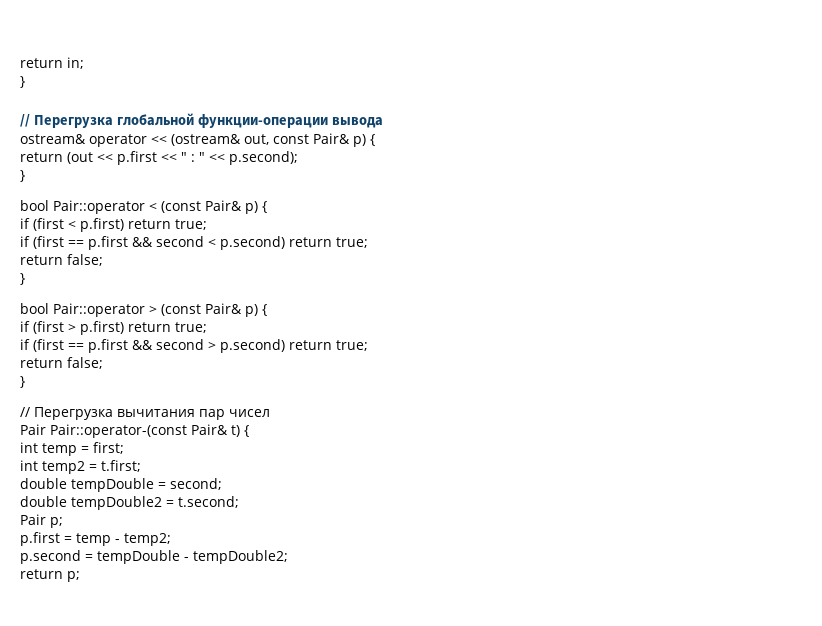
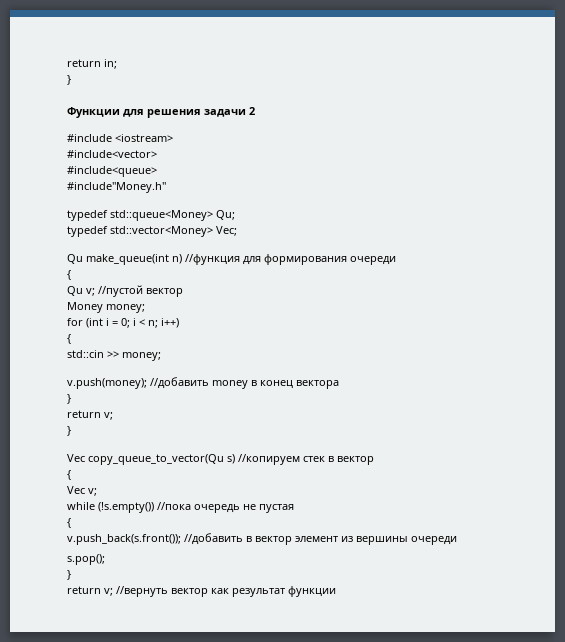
- // Перегрузка глобальной функции-операции вывода
- ostream& operator << (ostream& out, const Pair& p) {
- return (out << p.first << " : " << p.second);
+ Функции для решения задачи 2
+ #include <iostream>
+ #include<vector>
+ #include<queue>
+ #include"Money.h"
+ typedef std::queue<Money> Qu;
+ typedef std::vector<Money> Vec;
+ Qu make_queue(int n) //функция для формирования очереди
+ {
+ Qu v; //пустой вектор
+ Money money;
+ for (int i = 0; i < n; i++)
+ {
+ std::cin >> money;
+ v.push(money); //добавить money в конец вектора
  }
- bool Pair::operator < (const Pair& p) {
- if (first < p.first) return true;
- if (first == p.first && second < p.second) return true;
- return false;
+ return v;
  }
- bool Pair::operator > (const Pair& p) {
- if (first > p.first) return true;
- if (first == p.first && second > p.second) return true;
- return false;
+ Vec copy_queue_to_vector(Qu s) //копируем стек в вектор
+ {
+ Vec v;
+ while (!s.empty()) //пока очередь не пустая
+ {
+ v.push_back(s.front()); //добавить в вектор элемент из вершины очереди
+ s.pop();
  }
- // Перегрузка вычитания пар чисел
- Pair Pair::operator-(const Pair& t) {
- int temp = first;
- int temp2 = t.first;
- double tempDouble = second;
- double tempDouble2 = t.second;
- Pair p;
- p.first = temp - temp2;
- p.second = tempDouble - tempDouble2;
- return p;
+ return v; //вернуть вектор как результат функции

